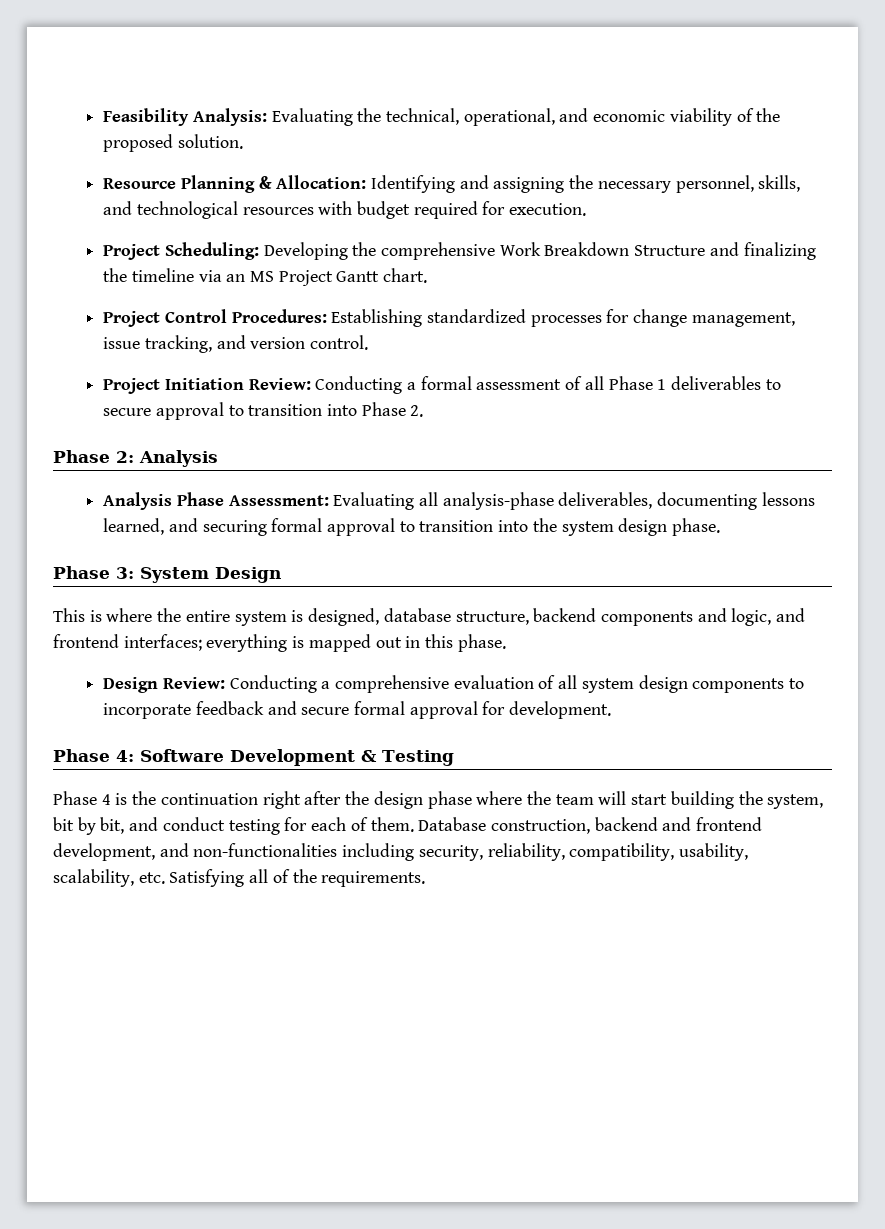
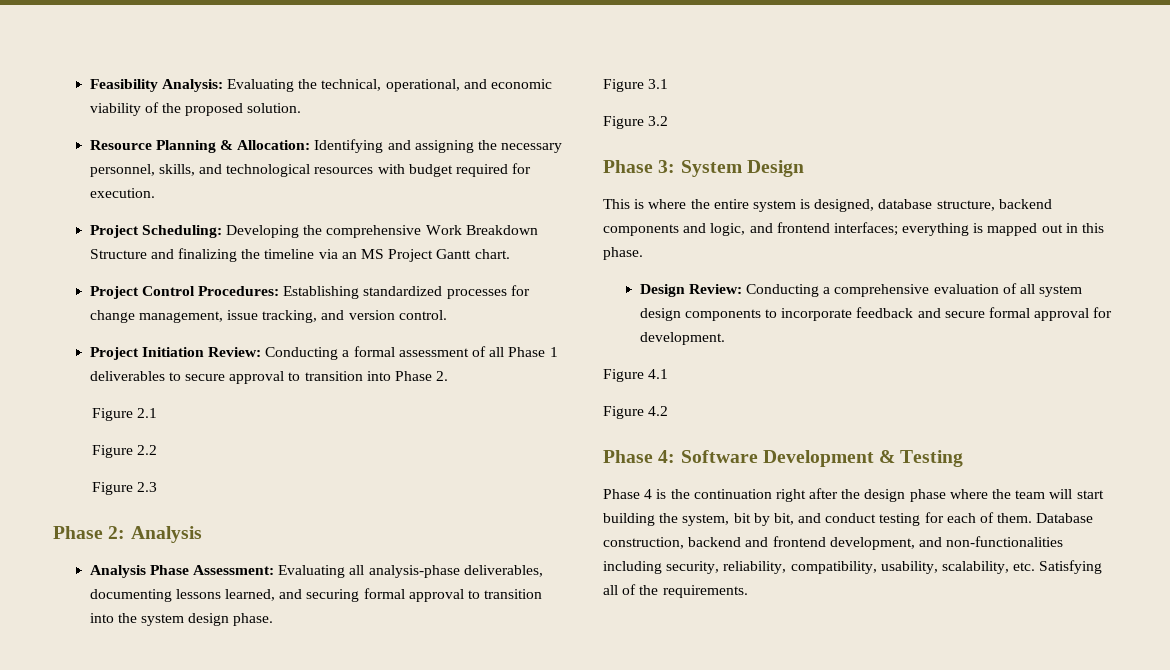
+ Figure 2.1
+ Figure 2.2
+ Figure 2.3
+ Figure 3.1
+ Figure 3.2
+ Figure 4.1
+ Figure 4.2

